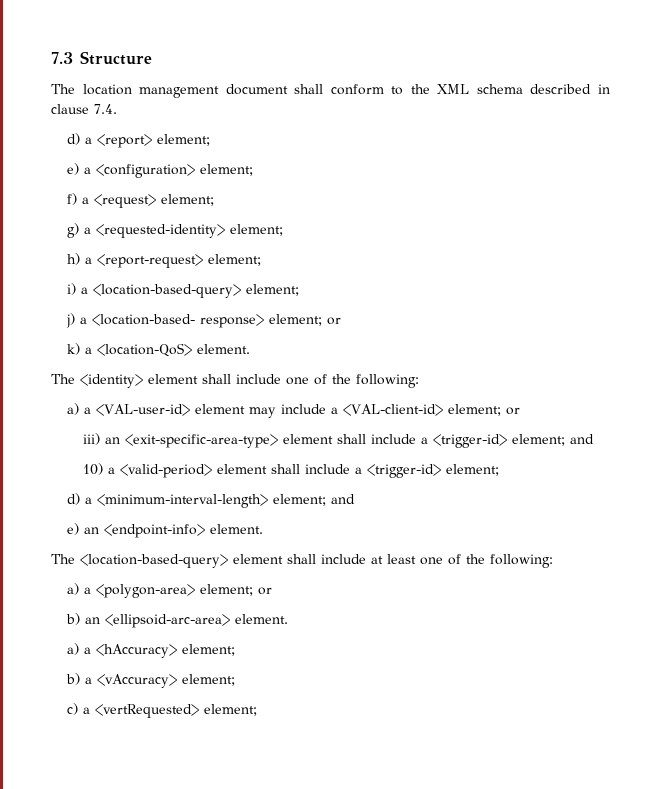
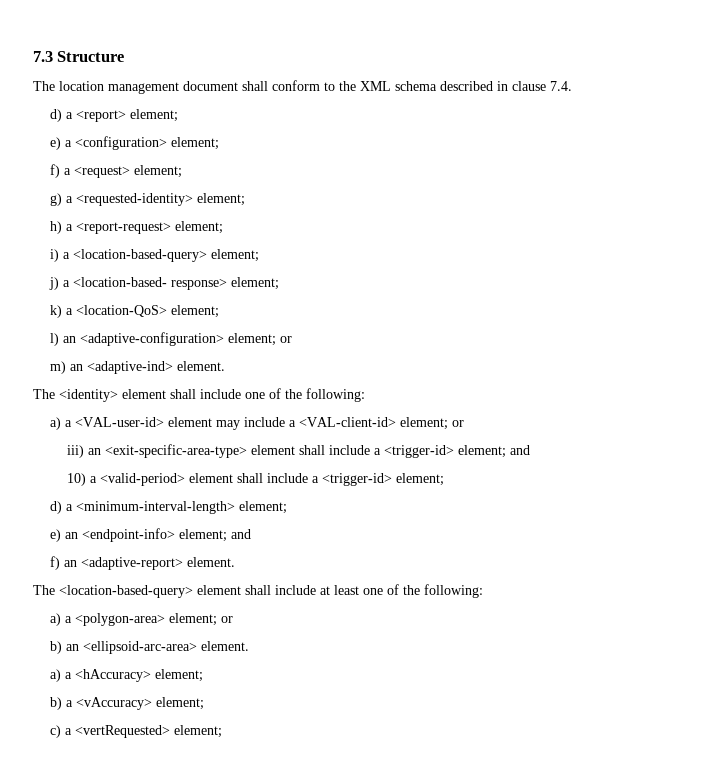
- j) a <location-based- response> element; or
+ j) a <location-based- response> element;
- k) a <location-QoS> element.
+ k) a <location-QoS> element;
+ l) an <adaptive-configuration> element; or
+ m) an <adaptive-ind> element.
- d) a <minimum-interval-length> element; and
+ d) a <minimum-interval-length> element;
- e) an <endpoint-info> element.
+ e) an <endpoint-info> element; and
+ f) an <adaptive-report> element.

